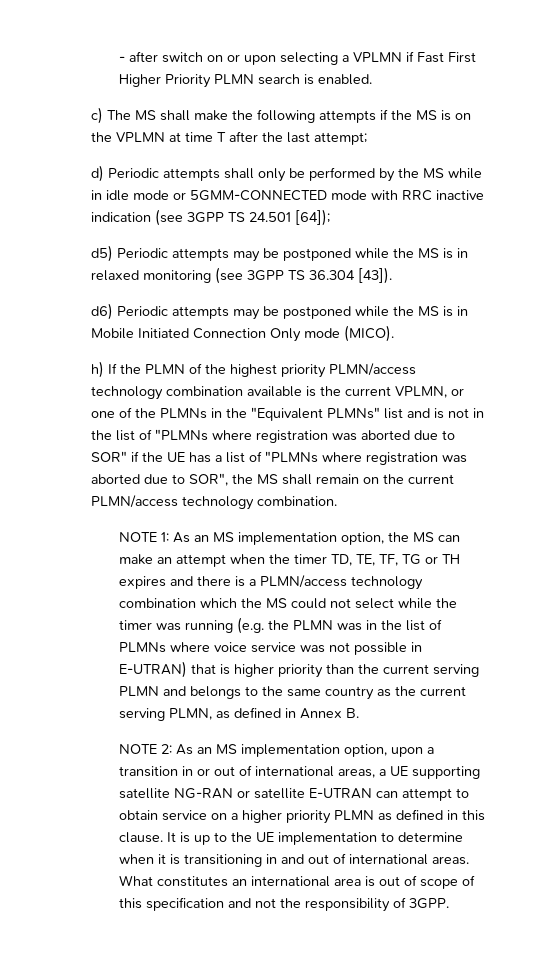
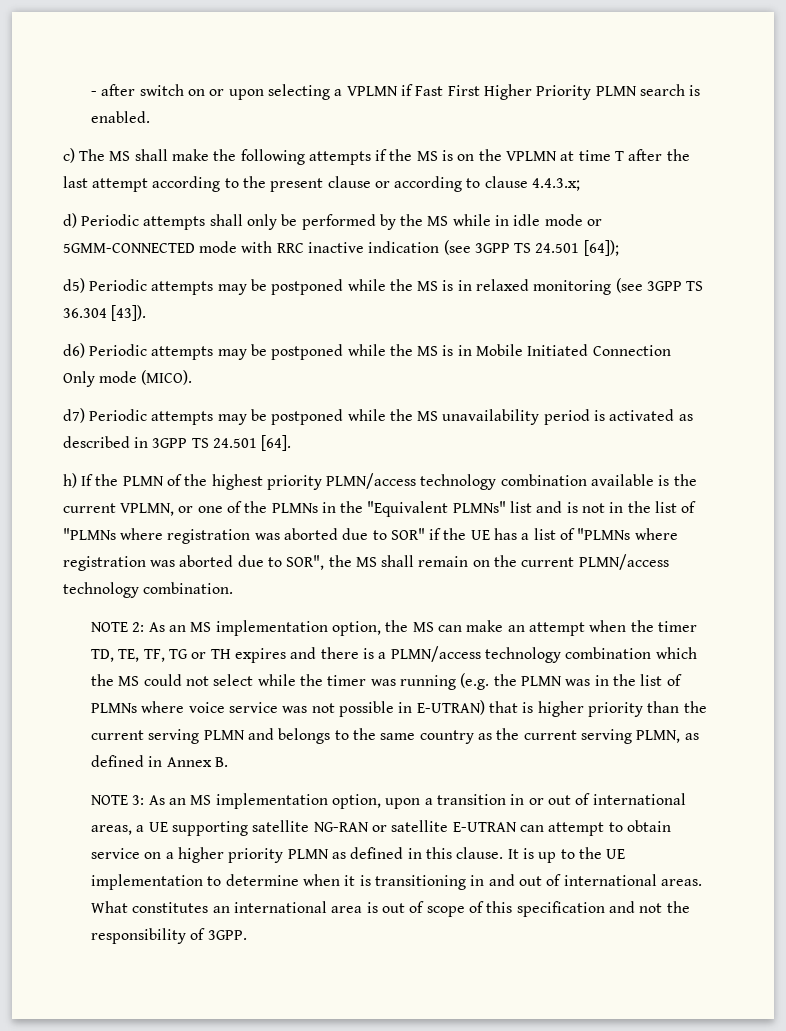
- c) The MS shall make the following attempts if the MS is on the VPLMN at time T after the last attempt;
+ c) The MS shall make the following attempts if the MS is on the VPLMN at time T after the last attempt according to the present clause or according to clause 4.4.3.x;
+ d7) Periodic attempts may be postponed while the MS unavailability period is activated as described in 3GPP TS 24.501 [64].
- NOTE 1:
+ NOTE 2:
- NOTE 2: As an MS implementation option, upon a transition in or out of international areas, a UE supporting satellite NG-RAN or satellite E-UTRAN can attempt to obtain service on a higher priority PLMN as defined in this clause.
+ NOTE 3: As an MS implementation option, upon a transition in or out of international areas, a UE supporting satellite NG-RAN or satellite E-UTRAN can attempt to obtain service on a higher priority PLMN as defined in this clause.

